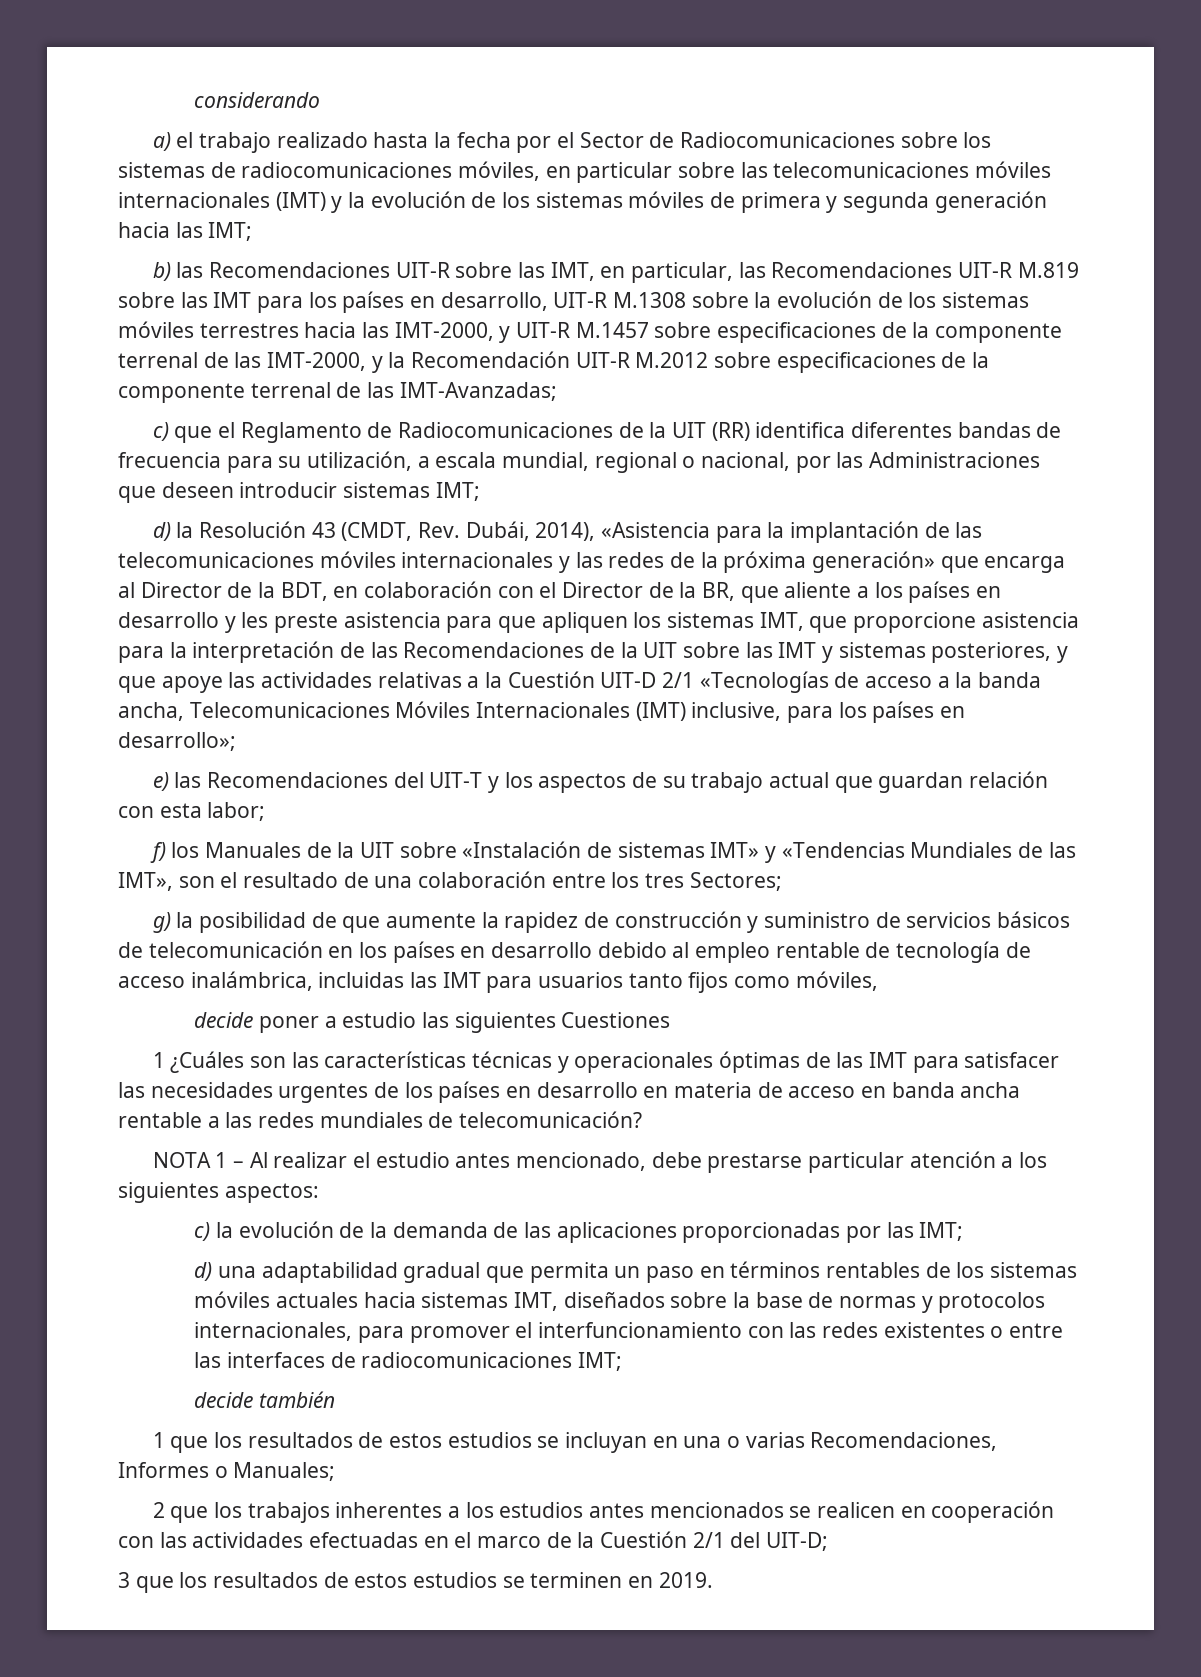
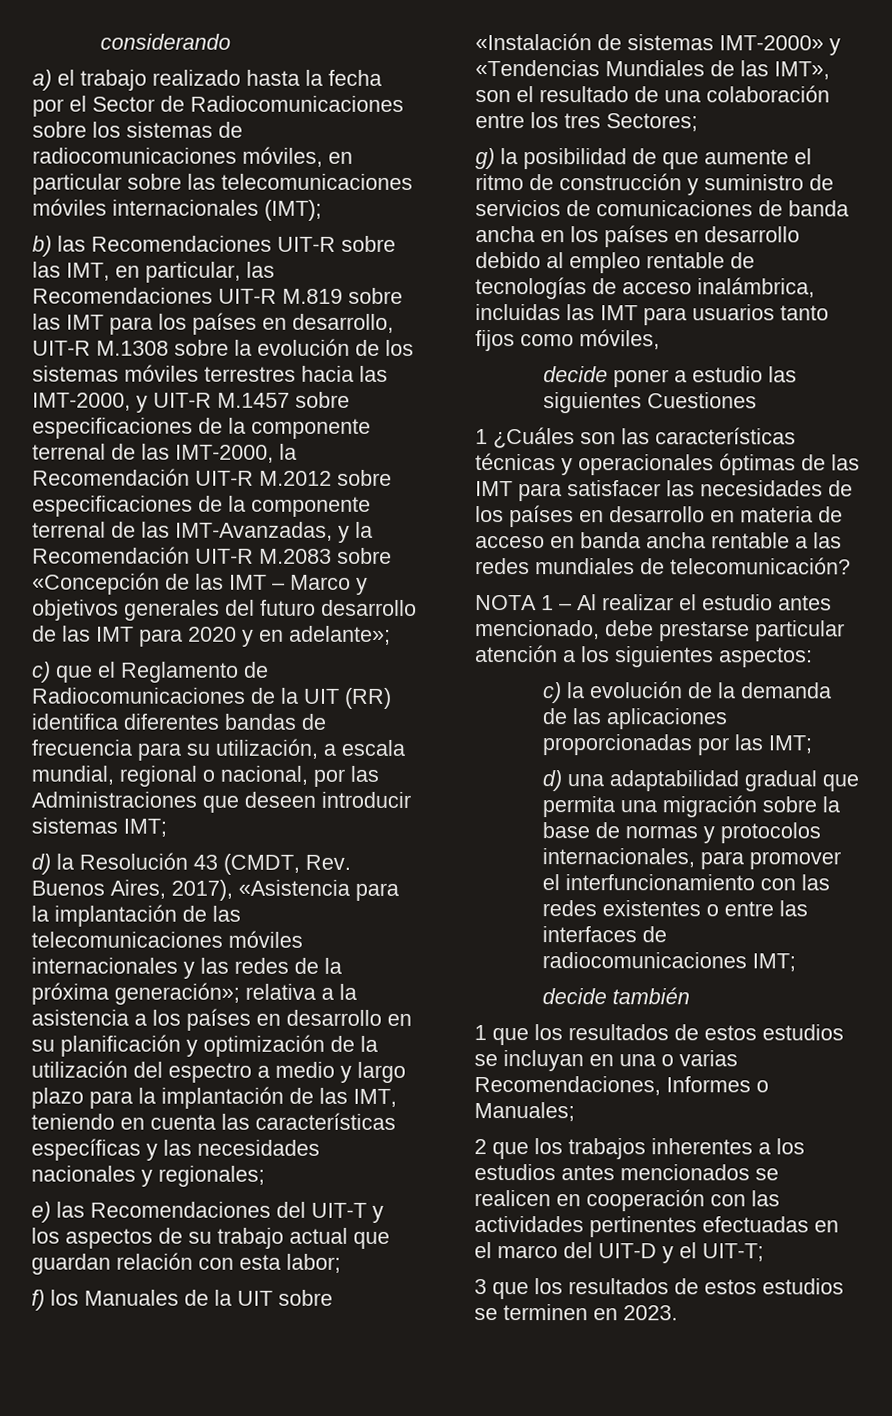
- a) el trabajo realizado hasta la fecha por el Sector de Radiocomunicaciones sobre los sistemas de radiocomunicaciones móviles, en particular sobre las telecomunicaciones móviles internacionales (IMT) y la evolución de los sistemas móviles de primera y segunda generación hacia las IMT;
+ a) el trabajo realizado hasta la fecha por el Sector de Radiocomunicaciones sobre los sistemas de radiocomunicaciones móviles, en particular sobre las telecomunicaciones móviles internacionales (IMT);
- b) las Recomendaciones UIT-R sobre las IMT, en particular, las Recomendaciones UIT-R M.819 sobre las IMT para los países en desarrollo, UIT-R M.1308 sobre la evolución de los sistemas móviles terrestres hacia las IMT-2000, y UIT-R M.1457 sobre especificaciones de la componente terrenal de las IMT-2000, y la Recomendación UIT-R M.2012 sobre especificaciones de la componente terrenal de las IMT-Avanzadas;
+ b) las Recomendaciones UIT-R sobre las IMT, en particular, las Recomendaciones UIT-R M.819 sobre las IMT para los países en desarrollo, UIT-R M.1308 sobre la evolución de los sistemas móviles terrestres hacia las IMT-2000, y UIT-R M.1457 sobre especificaciones de la componente terrenal de las IMT-2000, la Recomendación UIT-R M.2012 sobre especificaciones de la componente terrenal de las IMT-Avanzadas, y la Recomendación UIT-R M.2083 sobre «Concepción de las IMT – Marco y objetivos generales del futuro desarrollo de las IMT para 2020 y en adelante»;
- d) la Resolución 43 (CMDT, Rev. Dubái, 2014), «Asistencia para la implantación de las telecomunicaciones móviles internacionales y las redes de la próxima generación» que encarga al Director de la BDT, en colaboración con el Director de la BR, que aliente a los países en desarrollo y les preste asistencia para que apliquen los sistemas IMT, que proporcione asistencia para la interpretación de las Recomendaciones de la UIT sobre las IMT y sistemas posteriores, y que apoye las actividades relativas a la Cuestión UIT-D 2/1 «Tecnologías de acceso a la banda ancha, Telecomunicaciones Móviles Internacionales (IMT) inclusive, para los países en desarrollo»;
+ d) la Resolución 43 (CMDT, Rev. Buenos Aires, 2017), «Asistencia para la implantación de las telecomunicaciones móviles internacionales y las redes de la próxima generación»; relativa a la asistencia a los países en desarrollo en su planificación y optimización de la utilización del espectro a medio y largo plazo para la implantación de las IMT, teniendo en cuenta las características específicas y las necesidades nacionales y regionales;
- f) los Manuales de la UIT sobre «Instalación de sistemas IMT» y «Tendencias Mundiales de las IMT», son el resultado de una colaboración entre los tres Sectores;
+ f) los Manuales de la UIT sobre «Instalación de sistemas IMT-2000» y «Tendencias Mundiales de las IMT», son el resultado de una colaboración entre los tres Sectores;
- g) la posibilidad de que aumente la rapidez de construcción y suministro de servicios básicos de telecomunicación en los países en desarrollo debido al empleo rentable de tecnología de acceso inalámbrica, incluidas las IMT para usuarios tanto fijos como móviles,
+ g) la posibilidad de que aumente el ritmo de construcción y suministro de servicios de comunicaciones de banda ancha en los países en desarrollo debido al empleo rentable de tecnologías de acceso inalámbrica, incluidas las IMT para usuarios tanto fijos como móviles,
- 1 ¿Cuáles son las características técnicas y operacionales óptimas de las IMT para satisfacer las necesidades urgentes de los países en desarrollo en materia de acceso en banda ancha rentable a las redes mundiales de telecomunicación?
+ 1 ¿Cuáles son las características técnicas y operacionales óptimas de las IMT para satisfacer las necesidades de los países en desarrollo en materia de acceso en banda ancha rentable a las redes mundiales de telecomunicación?
- d) una adaptabilidad gradual que permita un paso en términos rentables de los sistemas móviles actuales hacia sistemas IMT, diseñados sobre la base de normas y protocolos internacionales, para promover el interfuncionamiento con las redes existentes o entre las interfaces de radiocomunicaciones IMT;
+ d) una adaptabilidad gradual que permita una migración sobre la base de normas y protocolos internacionales, para promover el interfuncionamiento con las redes existentes o entre las interfaces de radiocomunicaciones IMT;
- 2 que los trabajos inherentes a los estudios antes mencionados se realicen en cooperación con las actividades efectuadas en el marco de la Cuestión 2/1 del UIT-D;
+ 2 que los trabajos inherentes a los estudios antes mencionados se realicen en cooperación con las actividades pertinentes efectuadas en el marco del UIT-D y el UIT-T;
- 3 que los resultados de estos estudios se terminen en 2019.
+ 3 que los resultados de estos estudios se terminen en 2023.

